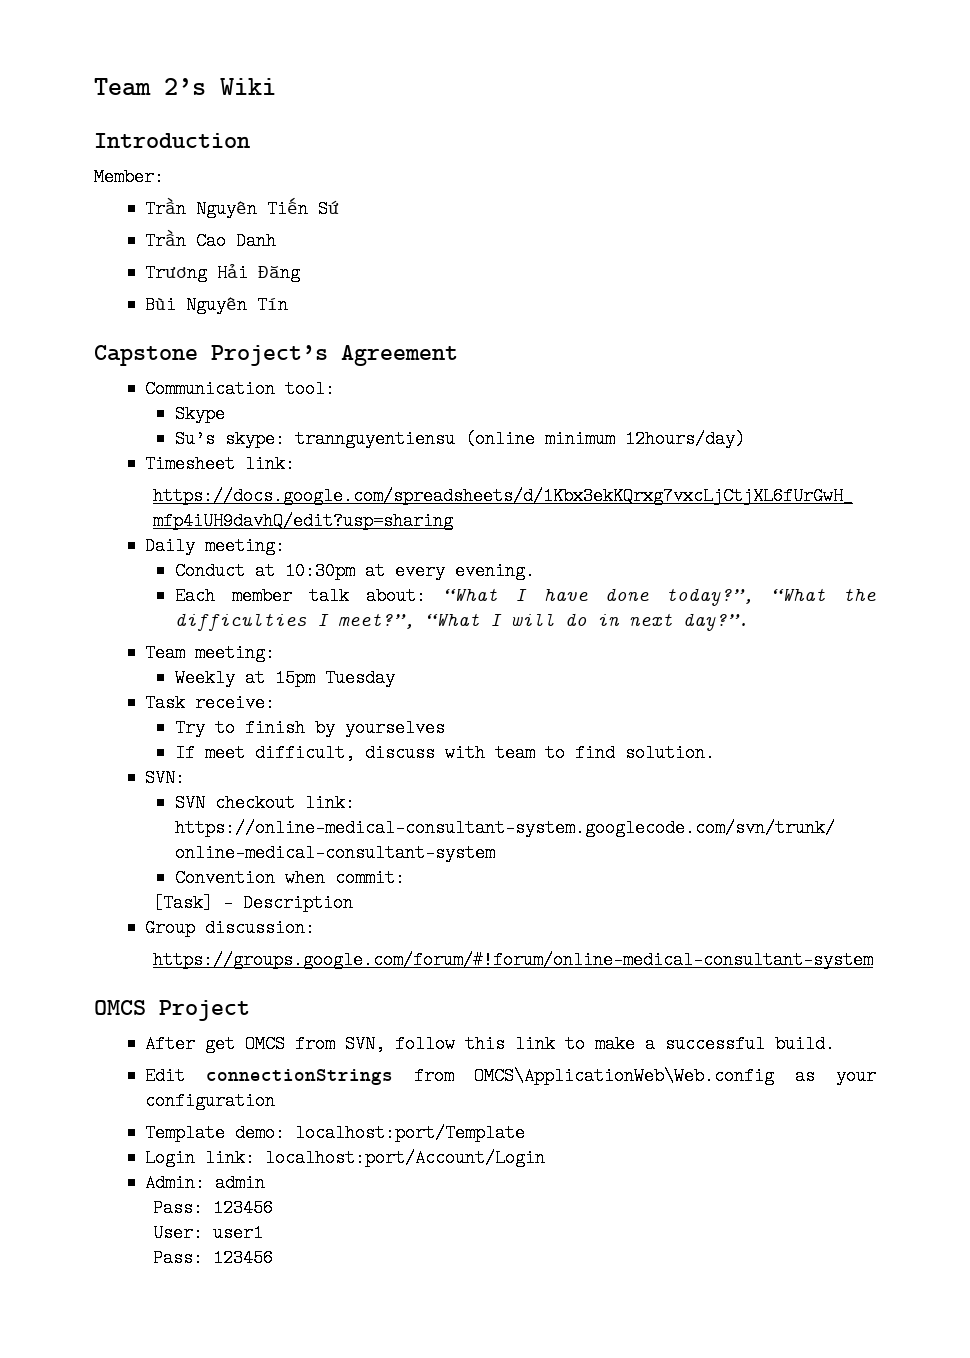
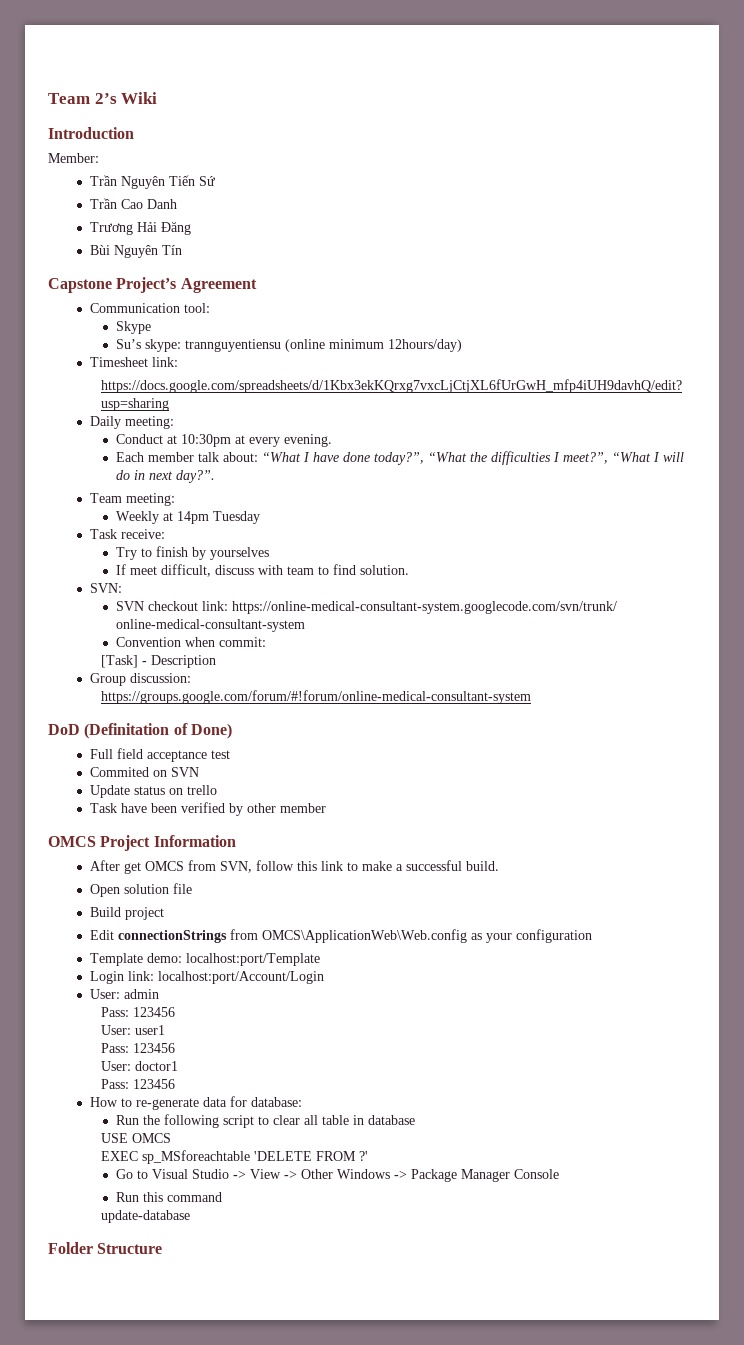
- Weekly at 15pm Tuesday
+ Weekly at 14pm Tuesday
+ DoD (Definitation of Done)
+ Full field acceptance test
+ Commited on SVN
+ Update status on trello
+ Task have been verified by other member
- OMCS Project
+ OMCS Project Information
+ Open solution file
+ Build project
- Admin: admin
+ User: admin
+ User: doctor1
+ Pass: 123456
+ How to re-generate data for database:
+ Run the following script to clear all table in database
+ USE OMCS
+ EXEC sp_MSforeachtable 'DELETE FROM ?'
+ Go to Visual Studio -> View -> Other Windows -> Package Manager Console
+ Run this command
+ update-database
+ Folder Structure

